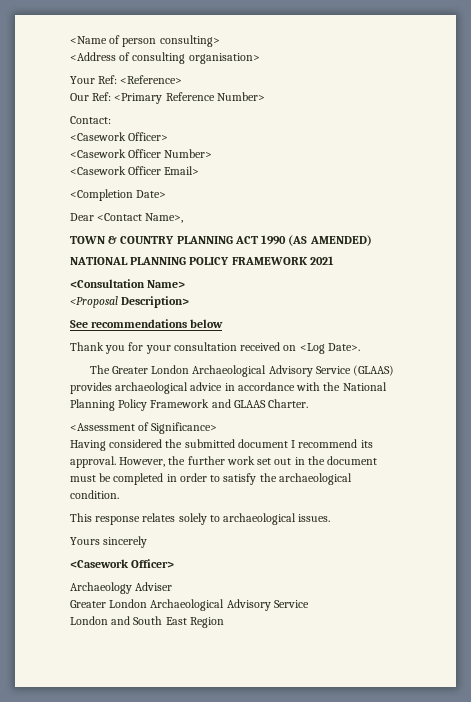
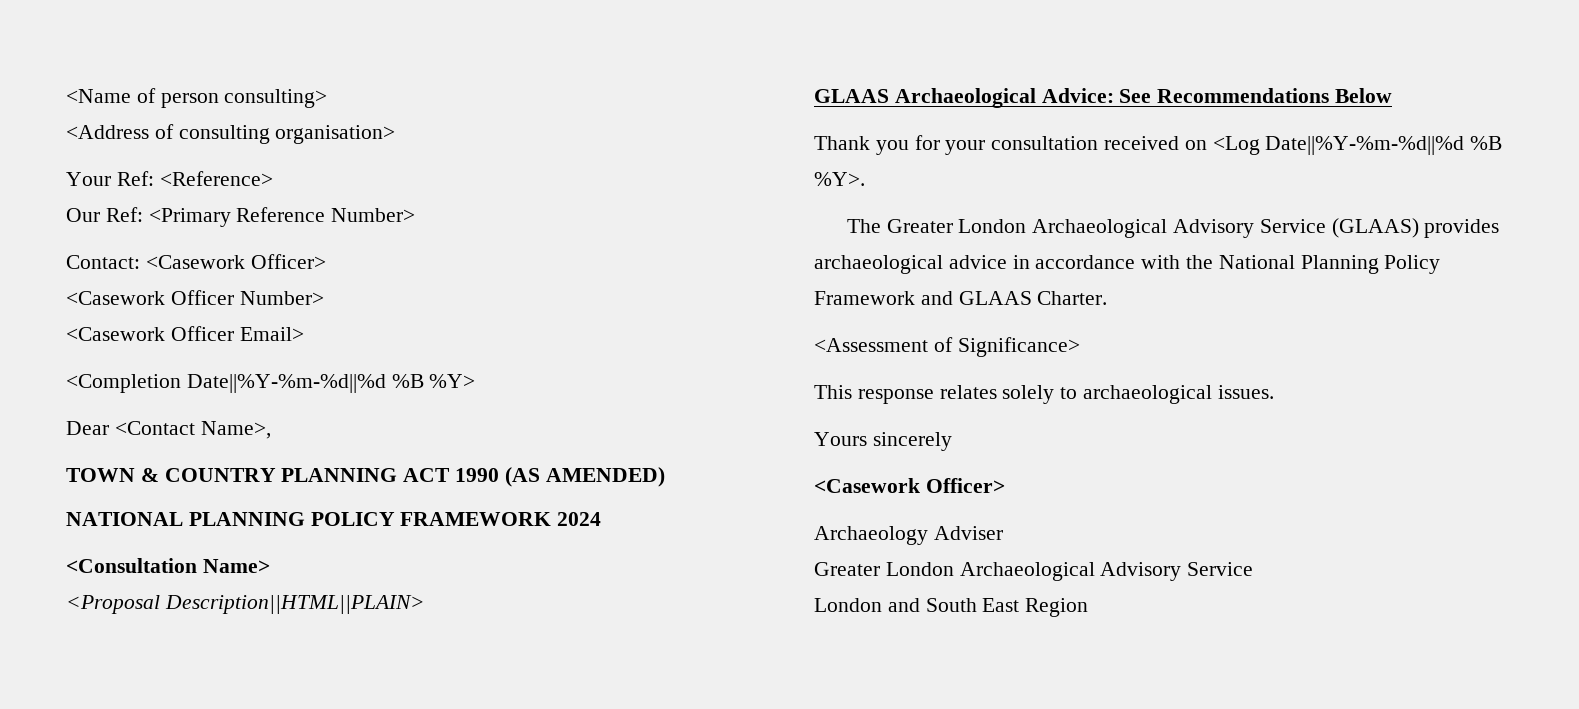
- Contact:
- <Casework Officer>
+ Contact: <Casework Officer>
- <Completion Date>
+ <Completion Date||%Y-%m-%d||%d %B %Y>
- NATIONAL PLANNING POLICY FRAMEWORK 2021
+ NATIONAL PLANNING POLICY FRAMEWORK 2024
- <Proposal Description>
- See recommendations below
+ <Proposal Description||HTML||PLAIN>
+ GLAAS Archaeological Advice: See Recommendations Below
- Thank you for your consultation received on <Log Date>.
+ Thank you for your consultation received on <Log Date||%Y-%m-%d||%d %B %Y>.
- Having considered the submitted document I recommend its approval. However, the further work set out in the document must be completed in order to satisfy the archaeological condition.

